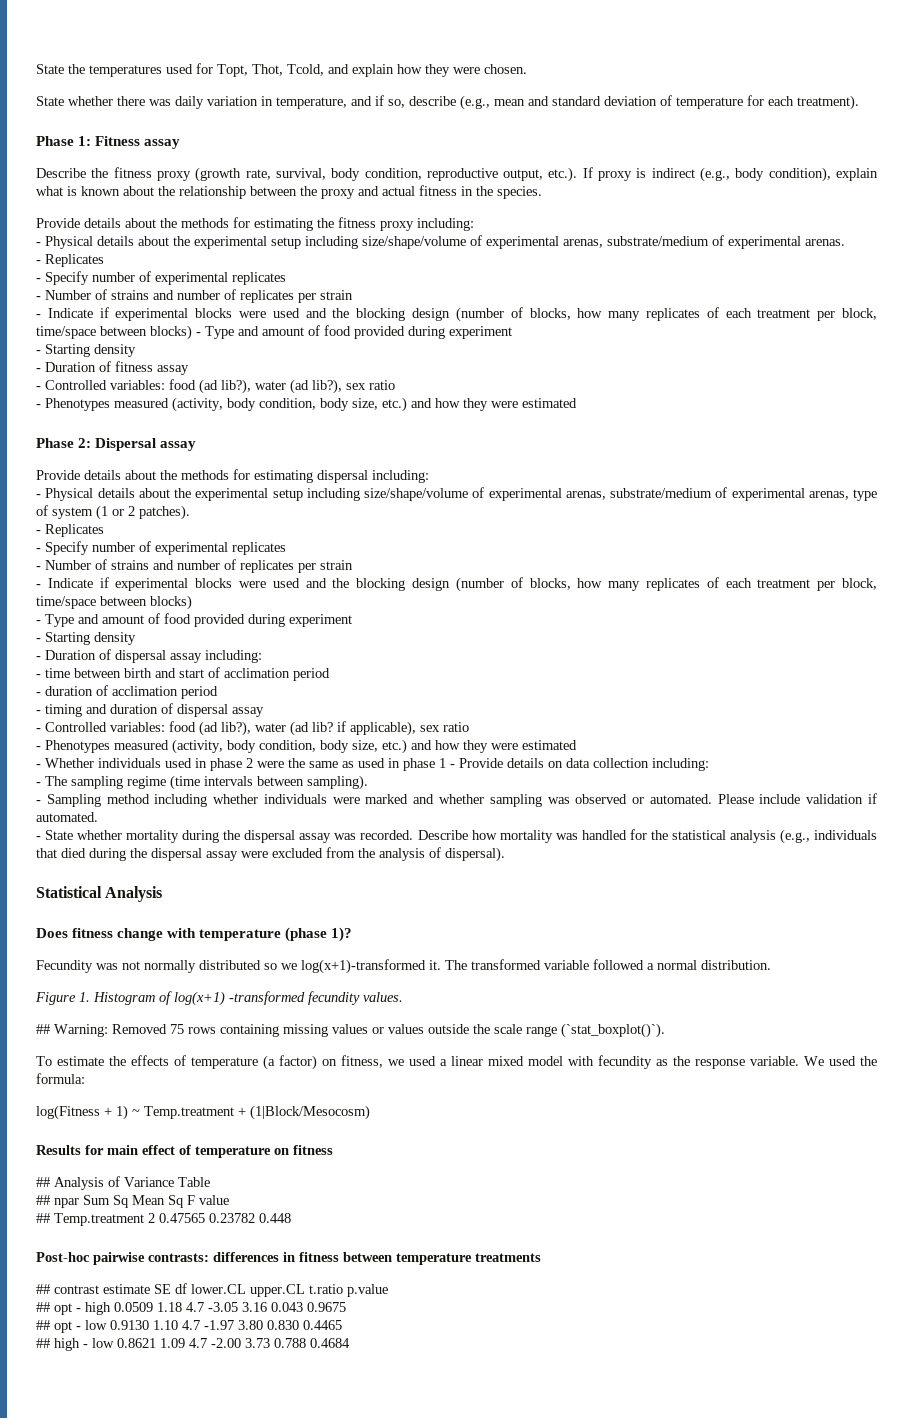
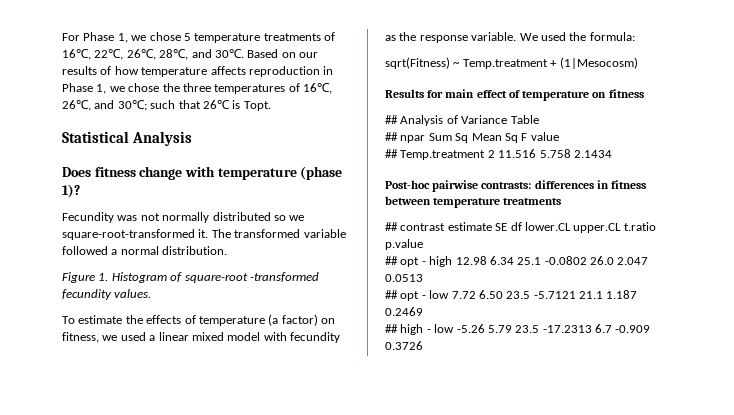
- State the temperatures used for Topt, Thot, Tcold, and explain how they were chosen.
- State whether there was daily variation in temperature, and if so, describe (e.g., mean and standard deviation of temperature for each treatment).
- Phase 1: Fitness assay
- Describe the fitness proxy (growth rate, survival, body condition, reproductive output, etc.). If proxy is indirect (e.g., body condition), explain what is known about the relationship between the proxy and actual fitness in the species.
- Provide details about the methods for estimating the fitness proxy including:
- - Physical details about the experimental setup including size/shape/volume of experimental arenas, substrate/medium of experimental arenas.
- - Replicates
- - Specify number of experimental replicates
- - Number of strains and number of replicates per strain
- - Indicate if experimental blocks were used and the blocking design (number of blocks, how many replicates of each treatment per block, time/space between blocks) - Type and amount of food provided during experiment
- - Starting density
- - Duration of fitness assay
- - Controlled variables: food (ad lib?), water (ad lib?), sex ratio
- - Phenotypes measured (activity, body condition, body size, etc.) and how they were estimated
- Phase 2: Dispersal assay
- Provide details about the methods for estimating dispersal including:
- - Physical details about the experimental setup including size/shape/volume of experimental arenas, substrate/medium of experimental arenas, type of system (1 or 2 patches).
- - Replicates
- - Specify number of experimental replicates
- - Number of strains and number of replicates per strain
- - Indicate if experimental blocks were used and the blocking design (number of blocks, how many replicates of each treatment per block, time/space between blocks)
- - Type and amount of food provided during experiment
- - Starting density
- - Duration of dispersal assay including:
- - time between birth and start of acclimation period
- - duration of acclimation period
- - timing and duration of dispersal assay
- - Controlled variables: food (ad lib?), water (ad lib? if applicable), sex ratio
- - Phenotypes measured (activity, body condition, body size, etc.) and how they were estimated
- - Whether individuals used in phase 2 were the same as used in phase 1 - Provide details on data collection including:
- - The sampling regime (time intervals between sampling).
- - Sampling method including whether individuals were marked and whether sampling was observed or automated. Please include validation if automated.
- - State whether mortality during the dispersal assay was recorded. Describe how mortality was handled for the statistical analysis (e.g., individuals that died during the dispersal assay were excluded from the analysis of dispersal).
+ For Phase 1, we chose 5 temperature treatments of 16℃, 22℃, 26℃, 28℃, and 30℃. Based on our results of how temperature affects reproduction in Phase 1, we chose the three temperatures of 16℃, 26℃, and 30℃; such that 26℃ is Topt.
- Fecundity was not normally distributed so we log(x+1)-transformed it.
+ Fecundity was not normally distributed so we square-root-transformed it.
- Figure 1. Histogram of log(x+1) -transformed fecundity values.
+ Figure 1. Histogram of square-root -transformed fecundity values.
- ## Warning: Removed 75 rows containing missing values or values outside the scale range (`stat_boxplot()`).
- log(Fitness + 1) ~ Temp.treatment + (1|Block/Mesocosm)
+ sqrt(Fitness) ~ Temp.treatment + (1|Mesocosm)
- ## Temp.treatment 2 0.47565 0.23782 0.448
+ ## Temp.treatment 2 11.516 5.758 2.1434
- ## opt - high 0.0509 1.18 4.7 -3.05 3.16 0.043 0.9675
- ## opt - low 0.9130 1.10 4.7 -1.97 3.80 0.830 0.4465
- ## high - low 0.8621 1.09 4.7 -2.00 3.73 0.788 0.4684
+ ## opt - high 12.98 6.34 25.1 -0.0802 26.0 2.047 0.0513
+ ## opt - low 7.72 6.50 23.5 -5.7121 21.1 1.187 0.2469
+ ## high - low -5.26 5.79 23.5 -17.2313 6.7 -0.909 0.3726

